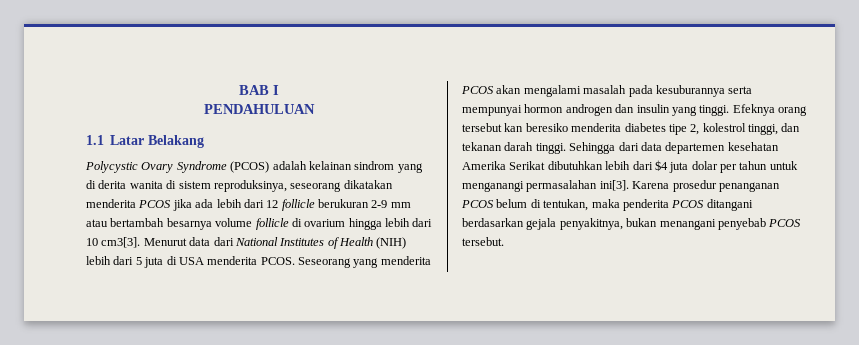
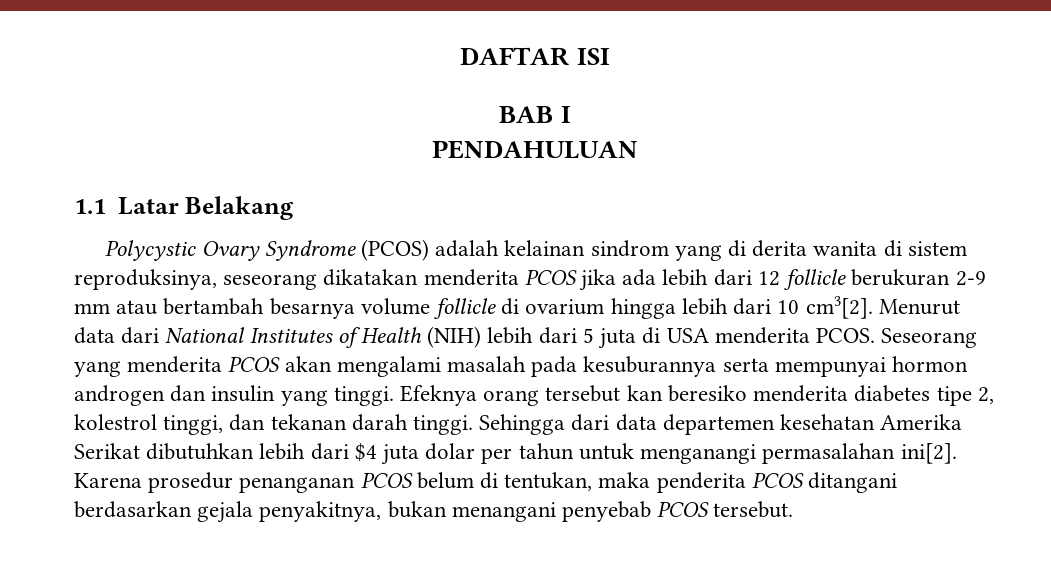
+ DAFTAR ISI
- Polycystic Ovary Syndrome (PCOS) adalah kelainan sindrom yang di derita wanita di sistem reproduksinya, seseorang dikatakan menderita PCOS jika ada lebih dari 12 follicle berukuran 2-9 mm atau bertambah besarnya volume follicle di ovarium hingga lebih dari 10 cm3[3].
+ Polycystic Ovary Syndrome (PCOS) adalah kelainan sindrom yang di derita wanita di sistem reproduksinya, seseorang dikatakan menderita PCOS jika ada lebih dari 12 follicle berukuran 2-9 mm atau bertambah besarnya volume follicle di ovarium hingga lebih dari 10 cm3[2].
- Sehingga dari data departemen kesehatan Amerika Serikat dibutuhkan lebih dari $4 juta dolar per tahun untuk menganangi permasalahan ini[3].
+ Sehingga dari data departemen kesehatan Amerika Serikat dibutuhkan lebih dari $4 juta dolar per tahun untuk menganangi permasalahan ini[2].

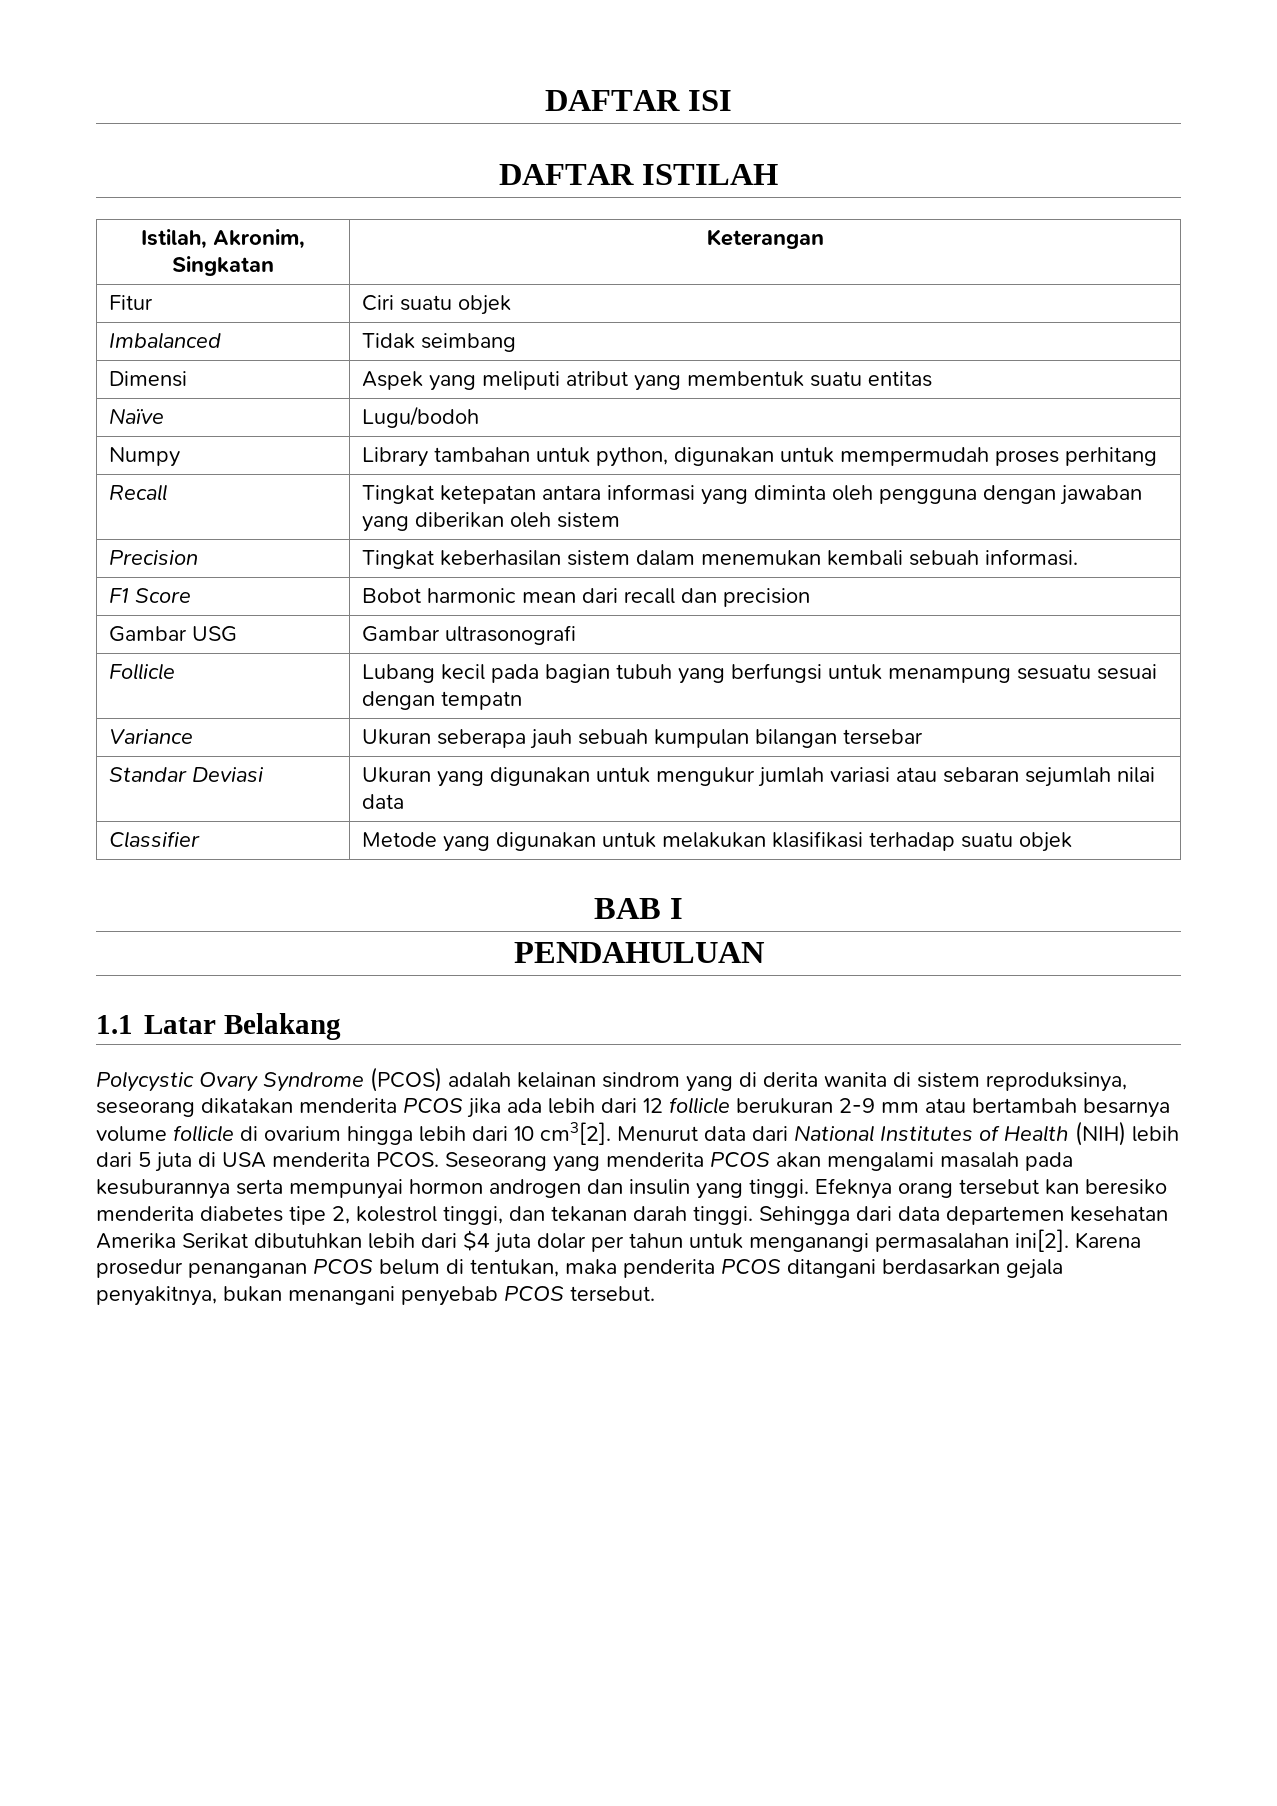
+ DAFTAR ISTILAH
+ Istilah, Akronim, Singkatan | Keterangan
+ Fitur | Ciri suatu objek
+ Imbalanced | Tidak seimbang
+ Dimensi | Aspek yang meliputi atribut yang membentuk suatu entitas
+ Naïve | Lugu/bodoh
+ Numpy | Library tambahan untuk python, digunakan untuk mempermudah proses perhitang
+ Recall | Tingkat ketepatan antara informasi yang diminta oleh pengguna dengan jawaban yang diberikan oleh sistem
+ Precision | Tingkat keberhasilan sistem dalam menemukan kembali sebuah informasi.
+ F1 Score | Bobot harmonic mean dari recall dan precision
+ Gambar USG | Gambar ultrasonografi
+ Follicle | Lubang kecil pada bagian tubuh yang berfungsi untuk menampung sesuatu sesuai dengan tempatn
+ Variance | Ukuran seberapa jauh sebuah kumpulan bilangan tersebar
+ Standar Deviasi | Ukuran yang digunakan untuk mengukur jumlah variasi atau sebaran sejumlah nilai data
+ Classifier | Metode yang digunakan untuk melakukan klasifikasi terhadap suatu objek

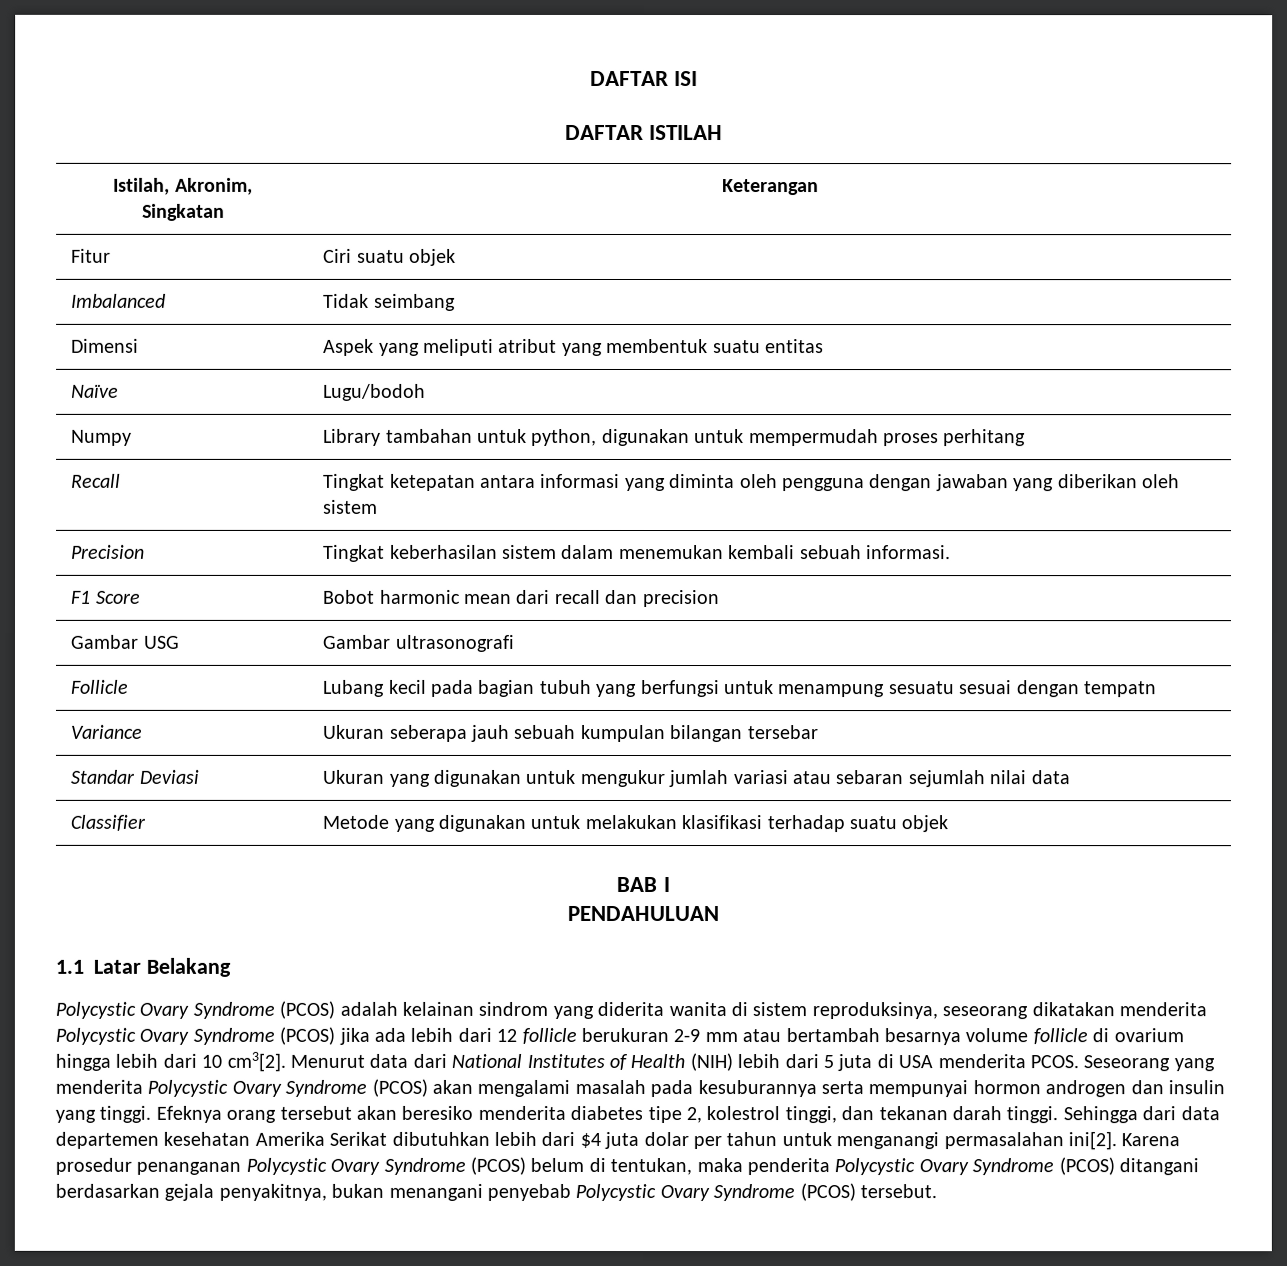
- Polycystic Ovary Syndrome (PCOS) adalah kelainan sindrom yang di derita wanita di sistem reproduksinya, seseorang dikatakan menderita PCOS jika ada lebih dari 12 follicle berukuran 2-9 mm atau bertambah besarnya volume follicle di ovarium hingga lebih dari 10 cm3[2].
+ Polycystic Ovary Syndrome (PCOS) adalah kelainan sindrom yang diderita wanita di sistem reproduksinya, seseorang dikatakan menderita Polycystic Ovary Syndrome (PCOS) jika ada lebih dari 12 follicle berukuran 2-9 mm atau bertambah besarnya volume follicle di ovarium hingga lebih dari 10 cm3[2].
- Seseorang yang menderita PCOS akan mengalami masalah pada kesuburannya serta mempunyai hormon androgen dan insulin yang tinggi.
+ Seseorang yang menderita Polycystic Ovary Syndrome (PCOS) akan mengalami masalah pada kesuburannya serta mempunyai hormon androgen dan insulin yang tinggi.
- Efeknya orang tersebut kan beresiko menderita diabetes tipe 2, kolestrol tinggi, dan tekanan darah tinggi.
+ Efeknya orang tersebut akan beresiko menderita diabetes tipe 2, kolestrol tinggi, dan tekanan darah tinggi.
- Karena prosedur penanganan PCOS belum di tentukan, maka penderita PCOS ditangani berdasarkan gejala penyakitnya, bukan menangani penyebab PCOS tersebut.
+ Karena prosedur penanganan Polycystic Ovary Syndrome (PCOS) belum di tentukan, maka penderita Polycystic Ovary Syndrome (PCOS) ditangani berdasarkan gejala penyakitnya, bukan menangani penyebab Polycystic Ovary Syndrome (PCOS) tersebut.

